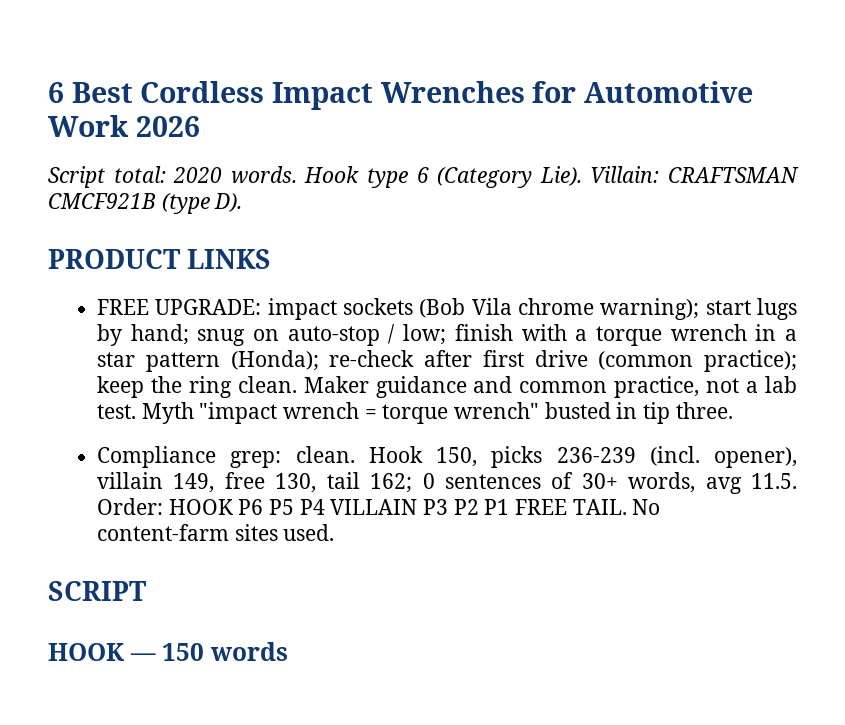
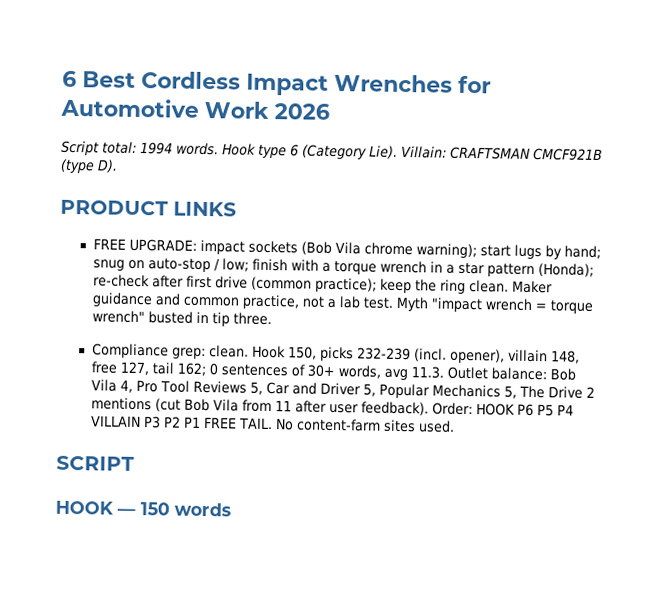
- Script total: 2020 words.
+ Script total: 1994 words.
- Hook 150, picks 236-239 (incl. opener), villain 149, free 130, tail 162; 0 sentences of 30+ words, avg 11.5. Order: HOOK P6 P5 P4 VILLAIN P3 P2 P1 FREE TAIL.
+ Hook 150, picks 232-239 (incl. opener), villain 148, free 127, tail 162; 0 sentences of 30+ words, avg 11.3. Outlet balance: Bob Vila 4, Pro Tool Reviews 5, Car and Driver 5, Popular Mechanics 5, The Drive 2 mentions (cut Bob Vila from 11 after user feedback). Order: HOOK P6 P5 P4 VILLAIN P3 P2 P1 FREE TAIL.

